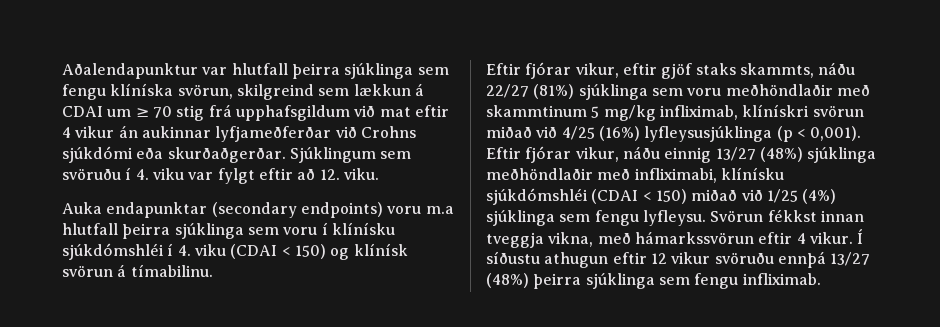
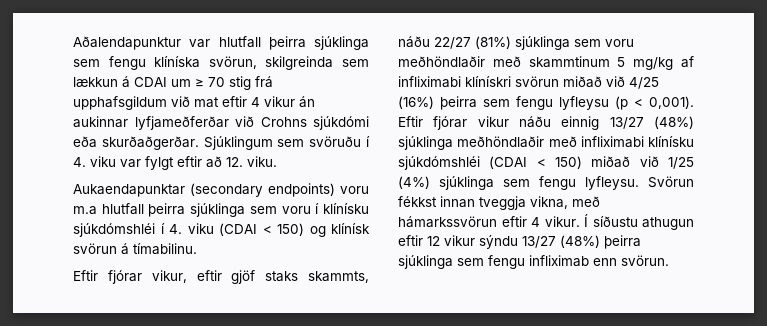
- Aðalendapunktur var hlutfall þeirra sjúklinga sem fengu klíníska svörun, skilgreind sem lækkun á CDAI um ≥ 70 stig frá upphafsgildum við mat eftir 4 vikur án aukinnar lyfjameðferðar við Crohns sjúkdómi eða skurðaðgerðar.
+ Aðalendapunktur var hlutfall þeirra sjúklinga sem fengu klíníska svörun, skilgreinda sem lækkun á CDAI um ≥ 70 stig frá upphafsgildum við mat eftir 4 vikur án aukinnar lyfjameðferðar við Crohns sjúkdómi eða skurðaðgerðar.
- Auka endapunktar (secondary endpoints) voru m.a hlutfall þeirra sjúklinga sem voru í klínísku sjúkdómshléi í 4. viku (CDAI < 150) og klínísk svörun á tímabilinu.
+ Aukaendapunktar (secondary endpoints) voru m.a hlutfall þeirra sjúklinga sem voru í klínísku sjúkdómshléi í 4. viku (CDAI < 150) og klínísk svörun á tímabilinu.
- Eftir fjórar vikur, eftir gjöf staks skammts, náðu 22/27 (81%) sjúklinga sem voru meðhöndlaðir með skammtinum 5 mg/kg infliximab, klínískri svörun miðað við 4/25 (16%) lyfleysusjúklinga (p < 0,001).
+ Eftir fjórar vikur, eftir gjöf staks skammts, náðu 22/27 (81%) sjúklinga sem voru meðhöndlaðir með skammtinum 5 mg/kg af infliximabi klínískri svörun miðað við 4/25 (16%) þeirra sem fengu lyfleysu (p < 0,001).
- Eftir fjórar vikur, náðu einnig 13/27 (48%) sjúklinga meðhöndlaðir með infliximabi, klínísku sjúkdómshléi (CDAI < 150) miðað við 1/25 (4%) sjúklinga sem fengu lyfleysu.
+ Eftir fjórar vikur náðu einnig 13/27 (48%) sjúklinga meðhöndlaðir með infliximabi klínísku sjúkdómshléi (CDAI < 150) miðað við 1/25 (4%) sjúklinga sem fengu lyfleysu.
- Í síðustu athugun eftir 12 vikur svöruðu ennþá 13/27 (48%) þeirra sjúklinga sem fengu infliximab.
+ Í síðustu athugun eftir 12 vikur sýndu 13/27 (48%) þeirra sjúklinga sem fengu infliximab enn svörun.

